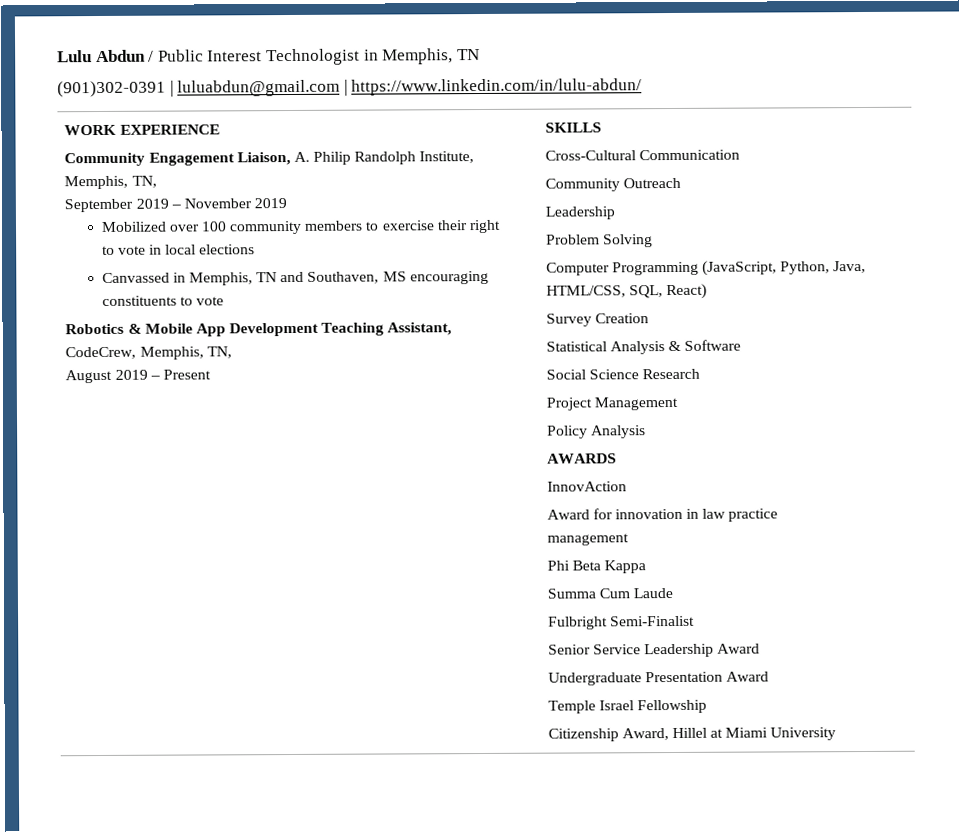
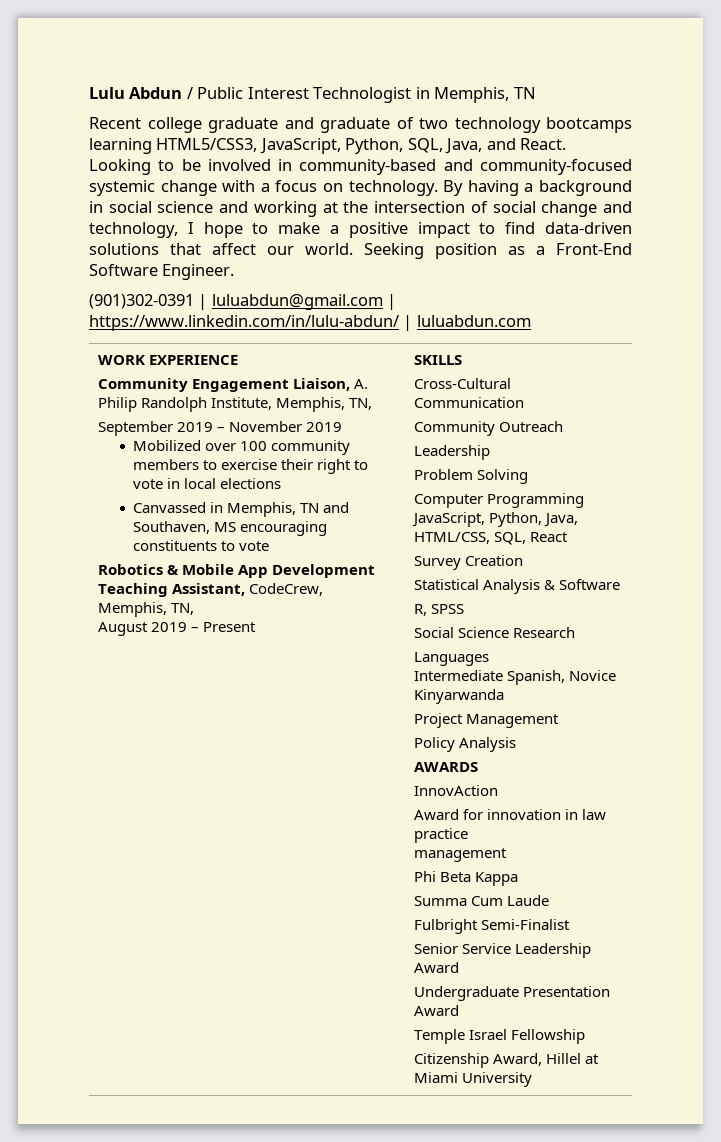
+ Recent college graduate and graduate of two technology bootcamps learning HTML5/CSS3, JavaScript, Python, SQL, Java, and React. Looking to be involved in community-based and community-focused systemic change with a focus on technology. By having a background in social science and working at the intersection of social change and technology, I hope to make a positive impact to find data-driven solutions that affect our world. Seeking position as a Front-End Software Engineer.
- (901)302-0391 | luluabdun@gmail.com | https://www.linkedin.com/in/lulu-abdun/
+ (901)302-0391 | luluabdun@gmail.com | https://www.linkedin.com/in/lulu-abdun/ | luluabdun.com
- Computer Programming (JavaScript, Python, Java, HTML/CSS, SQL, React)
+ Computer Programming JavaScript, Python, Java, HTML/CSS, SQL, React
+ R, SPSS
+ Languages
+ Intermediate Spanish, Novice Kinyarwanda

